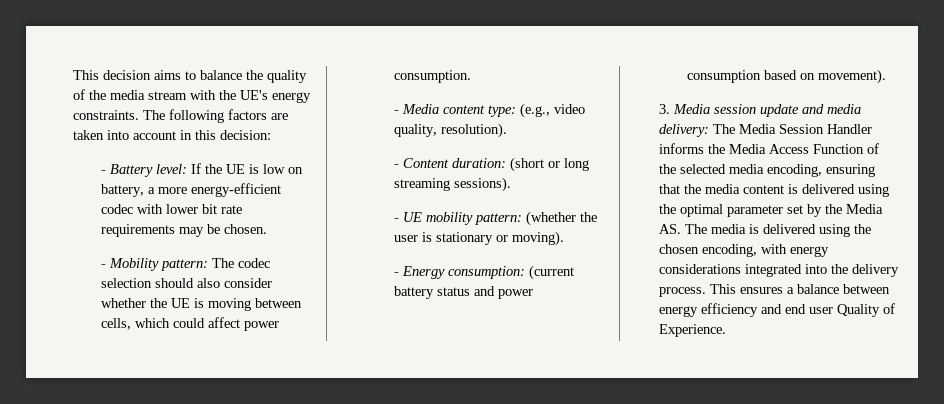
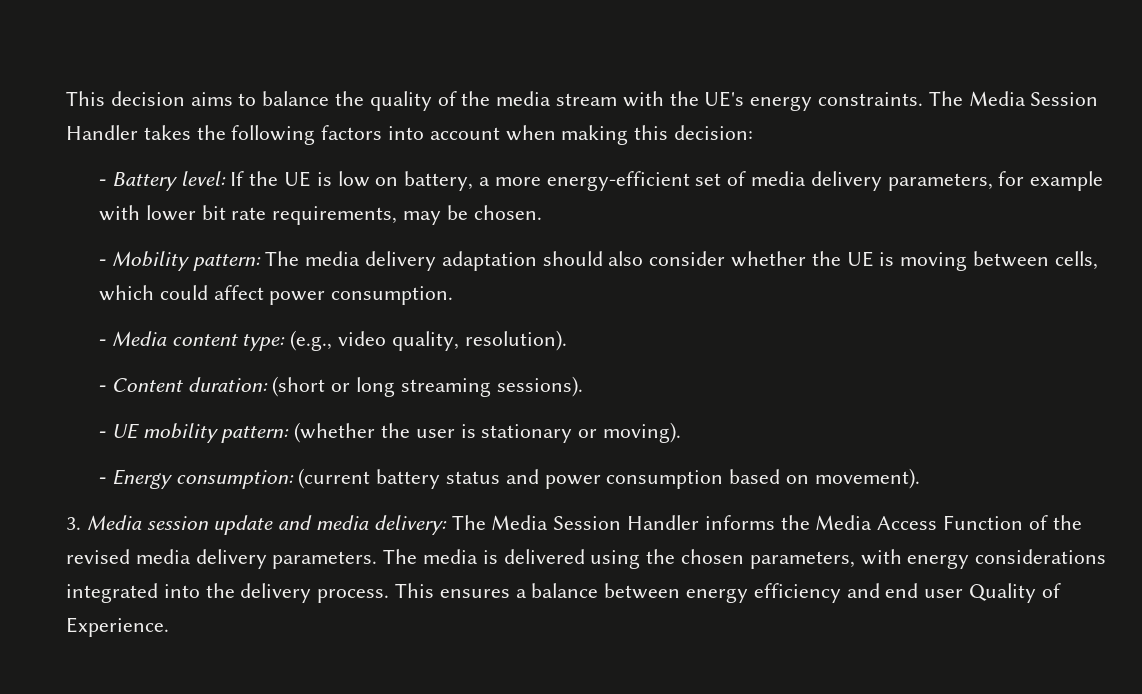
- The following factors are taken into account in this decision:
+ The Media Session Handler takes the following factors into account when making this decision:
- - Battery level: If the UE is low on battery, a more energy-efficient codec with lower bit rate requirements may be chosen.
+ - Battery level: If the UE is low on battery, a more energy-efficient set of media delivery parameters, for example with lower bit rate requirements, may be chosen.
- - Mobility pattern: The codec selection should also consider whether the UE is moving between cells, which could affect power consumption.
+ - Mobility pattern: The media delivery adaptation should also consider whether the UE is moving between cells, which could affect power consumption.
- 3. Media session update and media delivery: The Media Session Handler informs the Media Access Function of the selected media encoding, ensuring that the media content is delivered using the optimal parameter set by the Media AS. The media is delivered using the chosen encoding, with energy considerations integrated into the delivery process.
+ 3. Media session update and media delivery: The Media Session Handler informs the Media Access Function of the revised media delivery parameters. The media is delivered using the chosen parameters, with energy considerations integrated into the delivery process.

